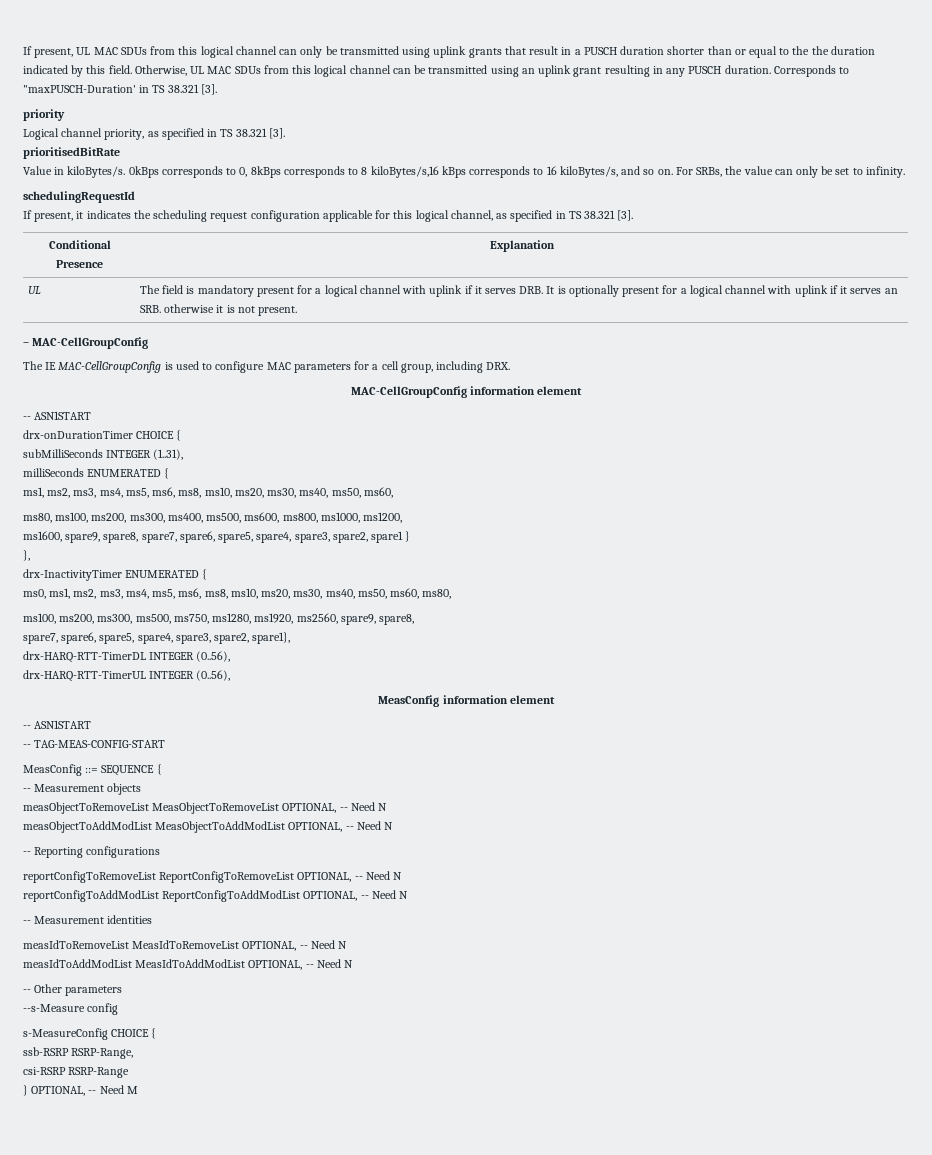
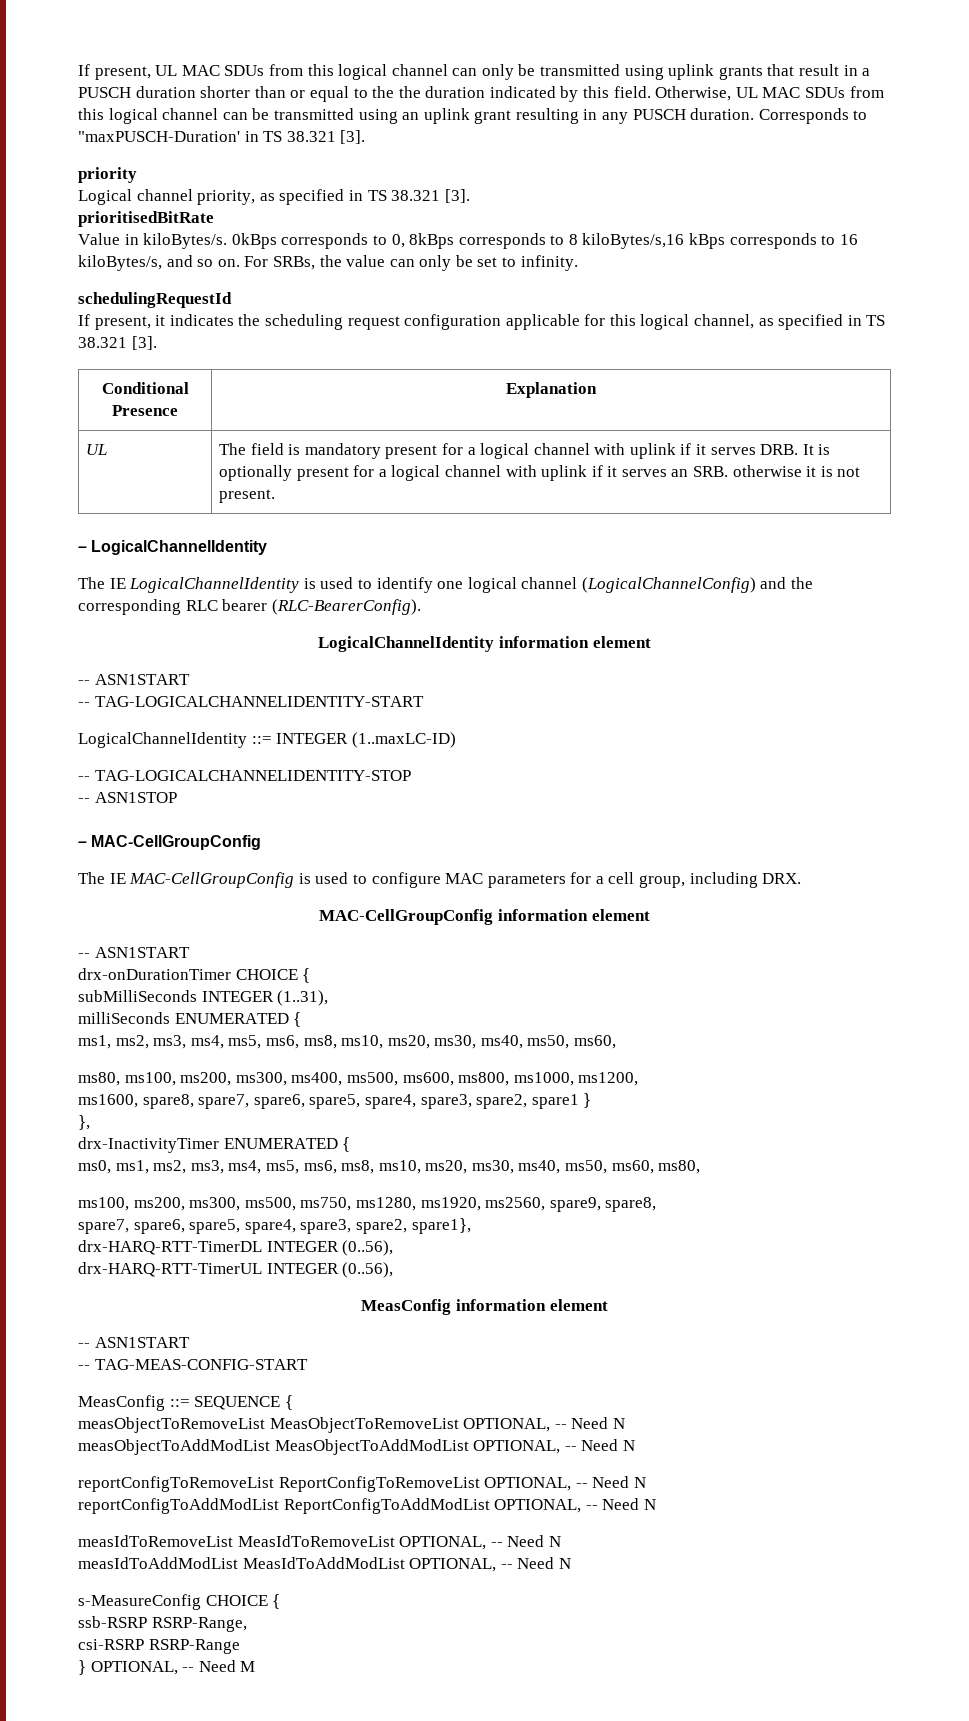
+ – LogicalChannelIdentity
+ The IE LogicalChannelIdentity is used to identify one logical channel (LogicalChannelConfig) and the corresponding RLC bearer (RLC-BearerConfig).
+ LogicalChannelIdentity information element
+ -- ASN1START
+ -- TAG-LOGICALCHANNELIDENTITY-START
+ LogicalChannelIdentity ::= INTEGER (1..maxLC-ID)
+ -- TAG-LOGICALCHANNELIDENTITY-STOP
+ -- ASN1STOP
- ms1600, spare9, spare8, spare7, spare6, spare5, spare4, spare3, spare2, spare1 }
+ ms1600, spare8, spare7, spare6, spare5, spare4, spare3, spare2, spare1 }
- -- Measurement objects
- -- Reporting configurations
- -- Measurement identities
- -- Other parameters
- --s-Measure config

